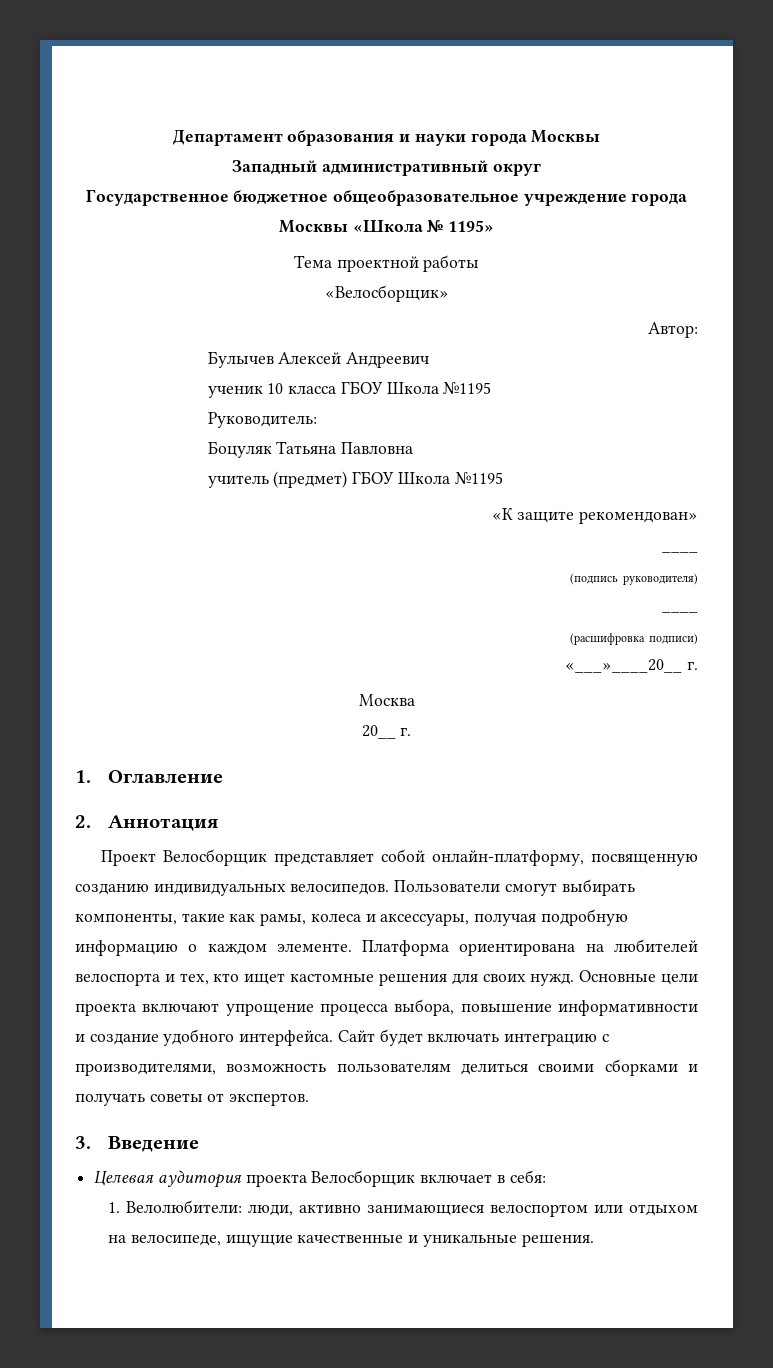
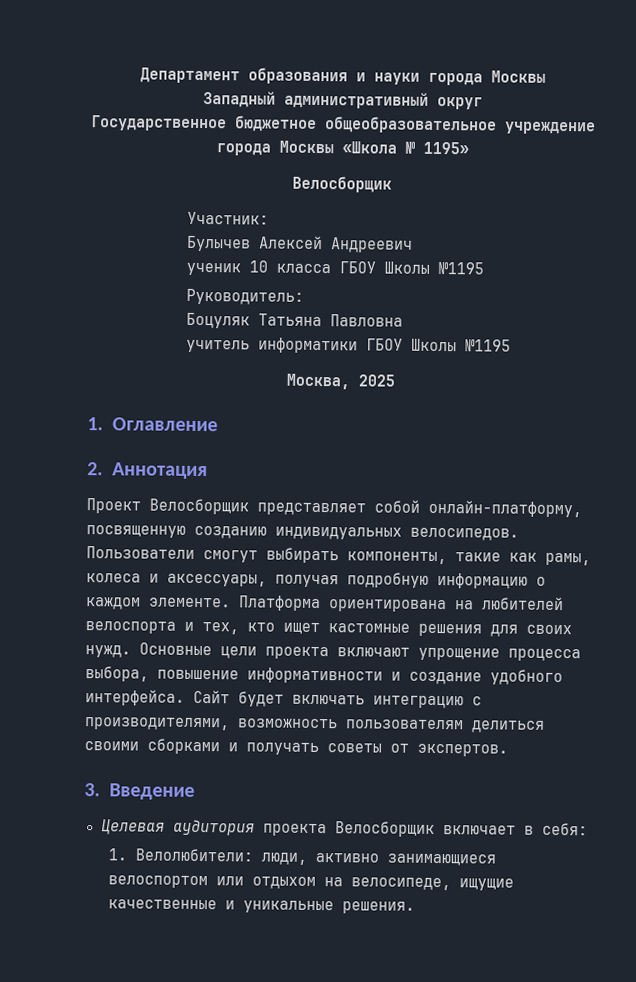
  Государственное бюджетное общеобразовательное учреждение города Москвы «Школа № 1195»
- Тема проектной работы
- «Велосборщик»
- Автор:
+ Велосборщик
+ Участник:
- ученик 10 класса ГБОУ Школа №1195
+ ученик 10 класса ГБОУ Школы №1195
- учитель (предмет) ГБОУ Школа №1195
- «К защите рекомендован»
- ____
- (подпись руководителя)
- ____
- (расшифровка подписи)
- «___»____20__ г.
- Москва
- 20__ г.
+ учитель информатики ГБОУ Школы №1195
+ Москва, 2025

